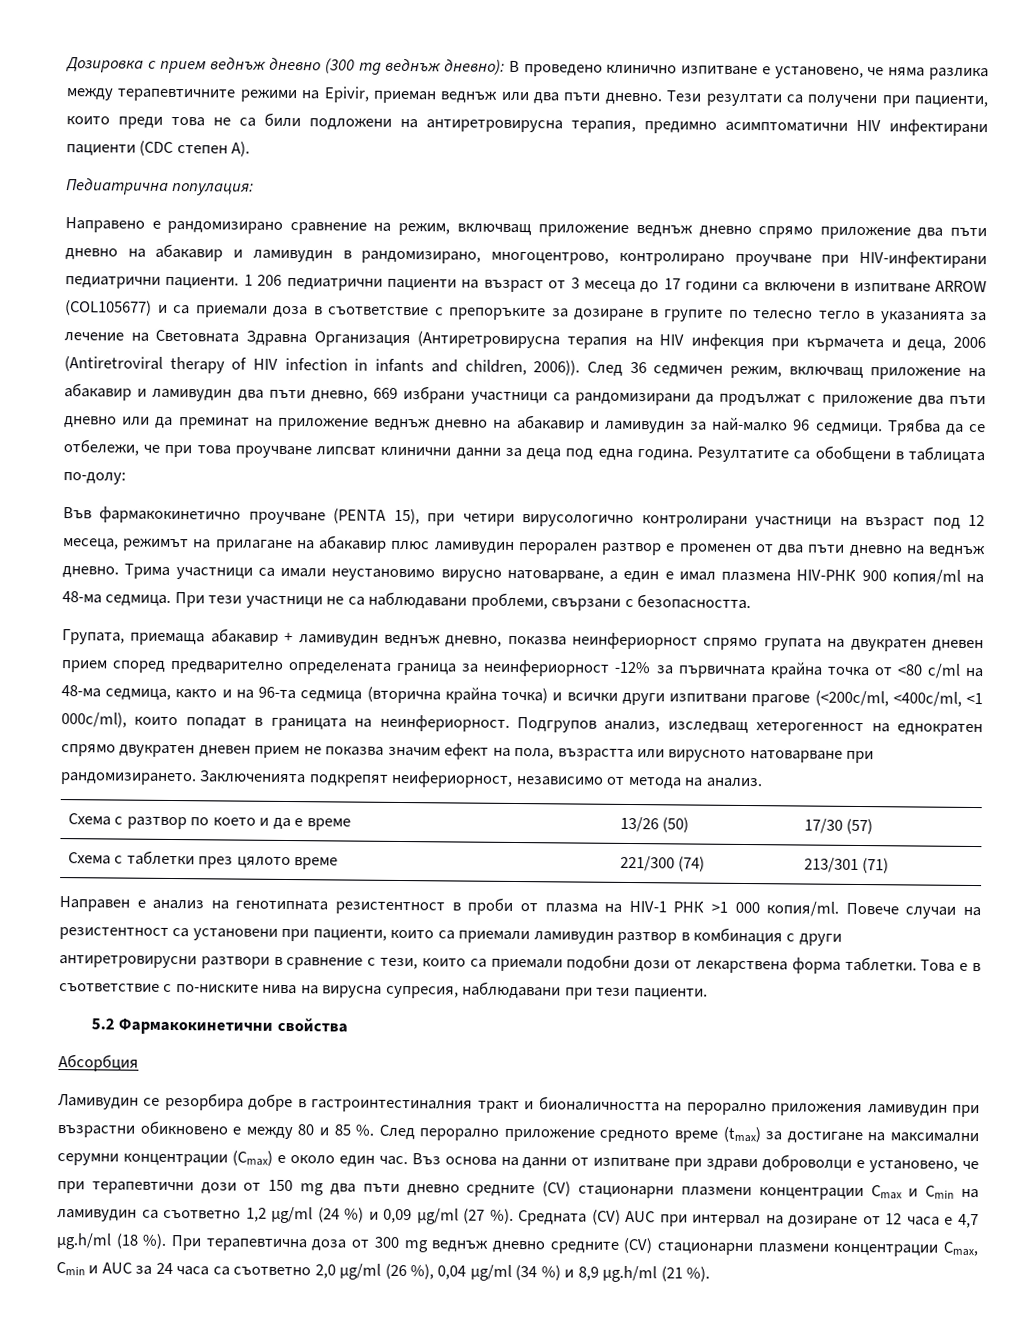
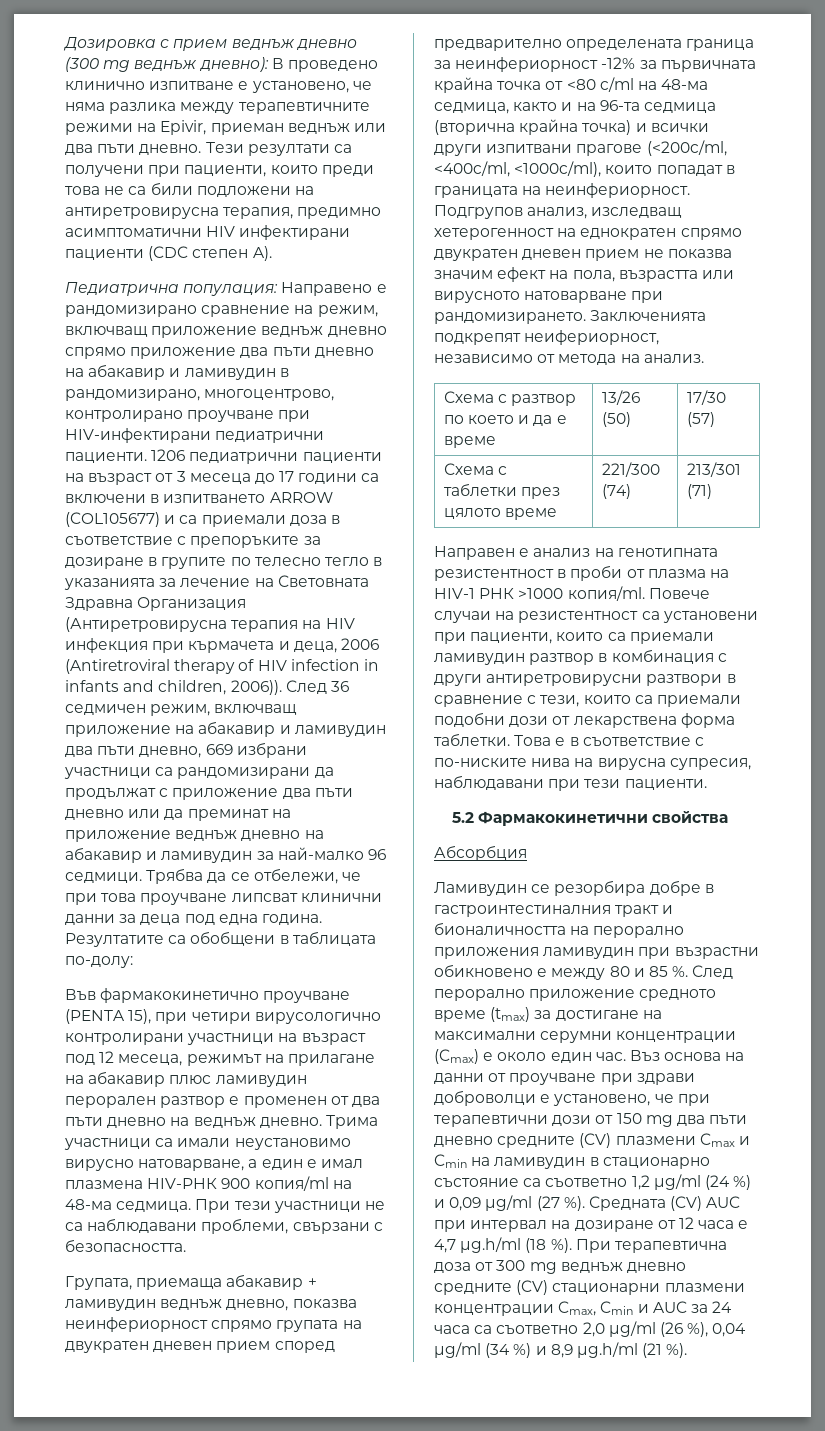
- Педиатрична популация:
- Направено е рандомизирано сравнение на режим, включващ приложение веднъж дневно спрямо приложение два пъти дневно на абакавир и ламивудин в рандомизирано, многоцентрово, контролирано проучване при HIV-инфектирани педиатрични пациенти.
+ Педиатрична популация: Направено е рандомизирано сравнение на режим, включващ приложение веднъж дневно спрямо приложение два пъти дневно на абакавир и ламивудин в рандомизирано, многоцентрово, контролирано проучване при HIV-инфектирани педиатрични пациенти.
- 1 206 педиатрични пациенти на възраст от 3 месеца до 17 години са включени в изпитване ARROW (COL105677) и са приемали доза в съответствие с препоръките за дозиране в групите по телесно тегло в указанията за лечение на Световната Здравна Организация (Антиретровирусна терапия на HIV инфекция при кърмачета и деца, 2006 (Antiretroviral therapy of HIV infection in infants and children, 2006)).
+ 1206 педиатрични пациенти на възраст от 3 месеца до 17 години са включени в изпитването ARROW (COL105677) и са приемали доза в съответствие с препоръките за дозиране в групите по телесно тегло в указанията за лечение на Световната Здравна Организация (Антиретровирусна терапия на HIV инфекция при кърмачета и деца, 2006 (Antiretroviral therapy of HIV infection in infants and children, 2006)).
- Групата, приемаща абакавир + ламивудин веднъж дневно, показва неинфериорност спрямо групата на двукратен дневен прием според предварително определената граница за неинфериорност -12% за първичната крайна точка от <80 c/ml на 48-ма седмица, както и на 96-та седмица (вторична крайна точка) и всички други изпитвани прагове (<200c/ml, <400c/ml, <1 000c/ml), които попадат в границата на неинфериорност.
+ Групата, приемаща абакавир + ламивудин веднъж дневно, показва неинфериорност спрямо групата на двукратен дневен прием според предварително определената граница за неинфериорност -12% за първичната крайна точка от <80 c/ml на 48-ма седмица, както и на 96-та седмица (вторична крайна точка) и всички други изпитвани прагове (<200c/ml, <400c/ml, <1000c/ml), които попадат в границата на неинфериорност.
- Направен е анализ на генотипната резистентност в проби от плазма на HIV-1 РНК >1 000 копия/ml.
+ Направен е анализ на генотипната резистентност в проби от плазма на HIV-1 РНК >1000 копия/ml.
- Въз основа на данни от изпитване при здрави доброволци е установено, че при терапевтични дози от 150 mg два пъти дневно средните (CV) стационарни плазмени концентрации Cmax и Cmin на ламивудин са съответно 1,2 µg/ml (24 %) и 0,09 µg/ml (27 %).
+ Въз основа на данни от проучване при здрави доброволци е установено, че при терапевтични дози от 150 mg два пъти дневно средните (CV) плазмени Cmax и Cmin на ламивудин в стационарно състояние са съответно 1,2 µg/ml (24 %) и 0,09 µg/ml (27 %).

